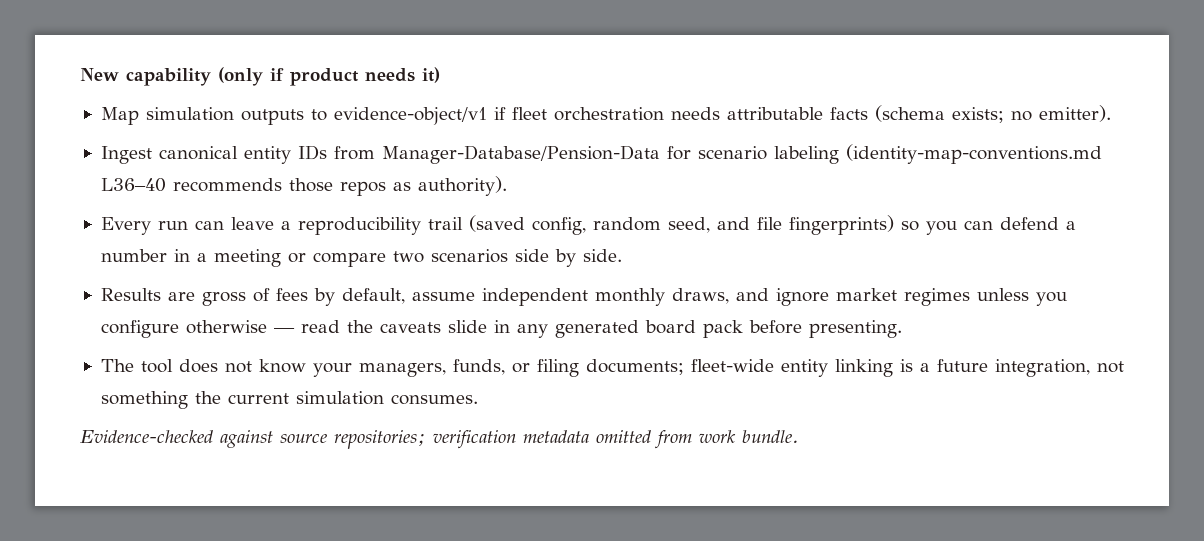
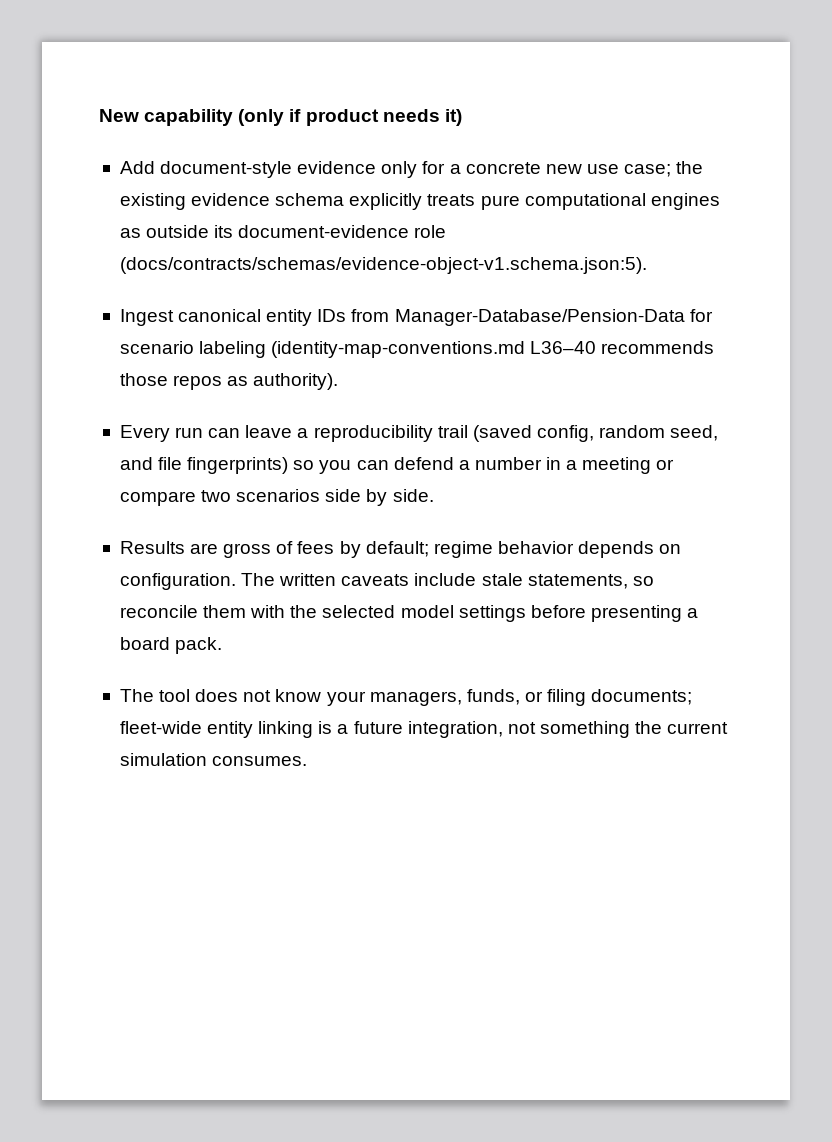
- Map simulation outputs to evidence-object/v1 if fleet orchestration needs attributable facts (schema exists; no emitter).
+ Add document-style evidence only for a concrete new use case; the existing evidence schema explicitly treats pure computational engines as outside its document-evidence role (docs/contracts/schemas/evidence-object-v1.schema.json:5).
- Results are gross of fees by default, assume independent monthly draws, and ignore market regimes unless you configure otherwise — read the caveats slide in any generated board pack before presenting.
+ Results are gross of fees by default; regime behavior depends on configuration. The written caveats include stale statements, so reconcile them with the selected model settings before presenting a board pack.
- Evidence-checked against source repositories; verification metadata omitted from work bundle.

